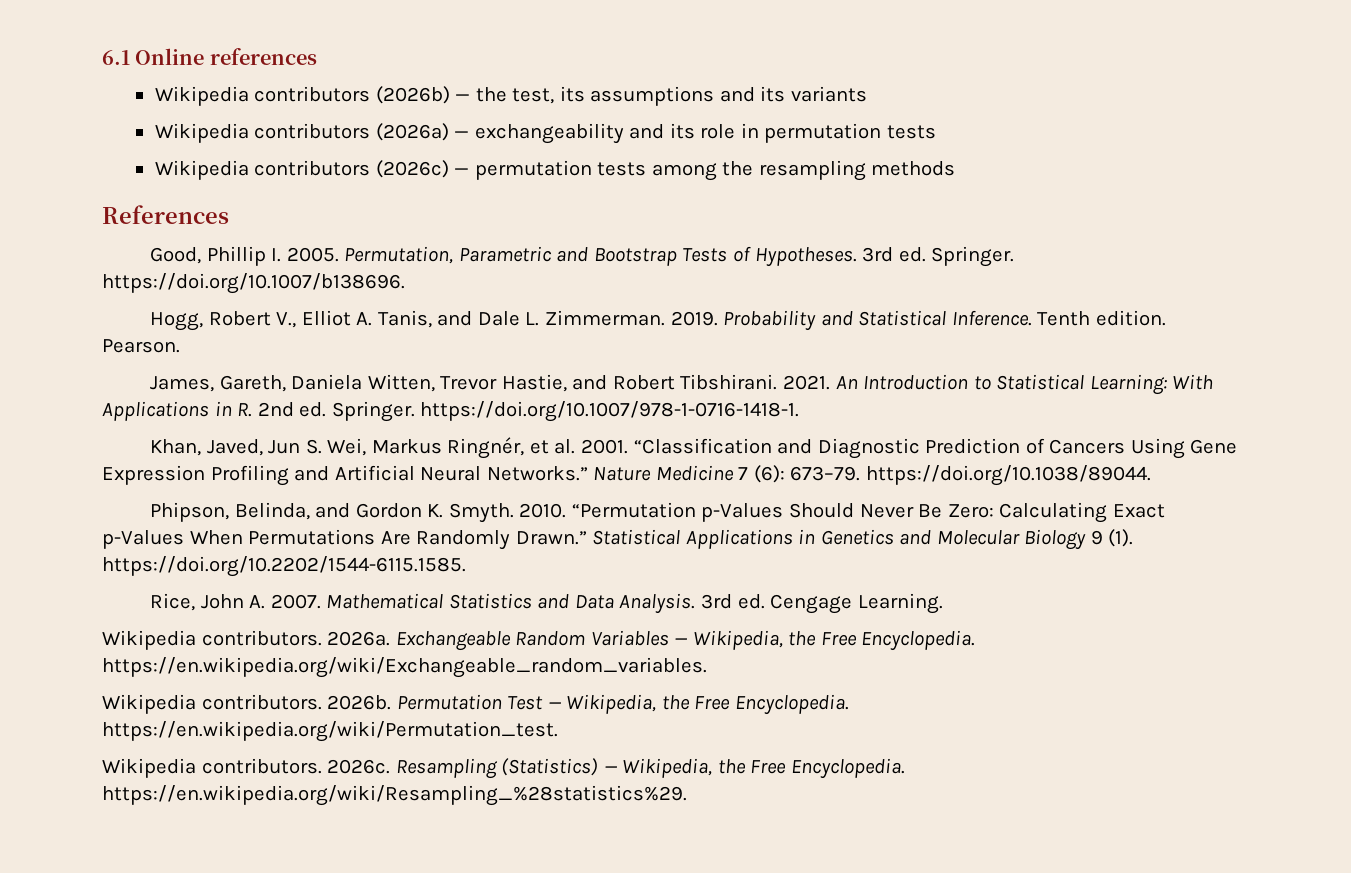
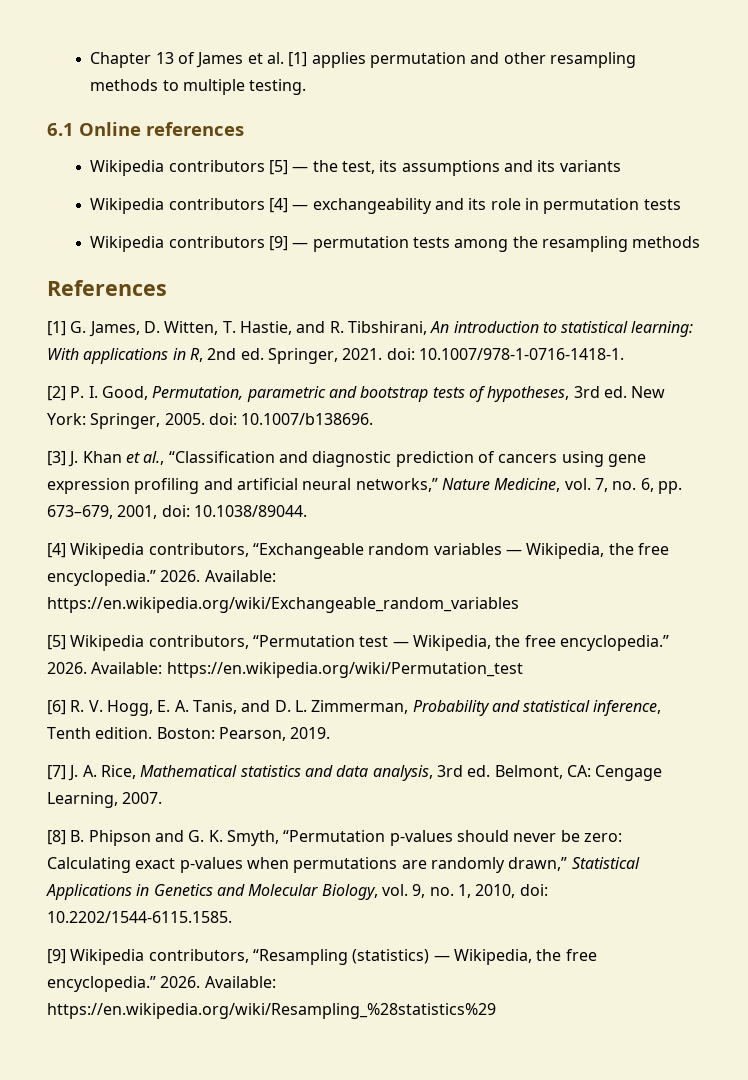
+ Chapter 13 of James et al. [1] applies permutation and other resampling methods to multiple testing.
- Wikipedia contributors (2026b) — the test, its assumptions and its variants
+ Wikipedia contributors [5] — the test, its assumptions and its variants
- Wikipedia contributors (2026a) — exchangeability and its role in permutation tests
+ Wikipedia contributors [4] — exchangeability and its role in permutation tests
- Wikipedia contributors (2026c) — permutation tests among the resampling methods
+ Wikipedia contributors [9] — permutation tests among the resampling methods
- Good, Phillip I. 2005. Permutation, Parametric and Bootstrap Tests of Hypotheses. 3rd ed. Springer. https://doi.org/10.1007/b138696.
- Hogg, Robert V., Elliot A. Tanis, and Dale L. Zimmerman. 2019. Probability and Statistical Inference. Tenth edition. Pearson.
- James, Gareth, Daniela Witten, Trevor Hastie, and Robert Tibshirani. 2021. An Introduction to Statistical Learning: With Applications in R. 2nd ed. Springer. https://doi.org/10.1007/978-1-0716-1418-1.
- Khan, Javed, Jun S. Wei, Markus Ringnér, et al. 2001. “Classification and Diagnostic Prediction of Cancers Using Gene Expression Profiling and Artificial Neural Networks.” Nature Medicine 7 (6): 673–79. https://doi.org/10.1038/89044.
- Phipson, Belinda, and Gordon K. Smyth. 2010. “Permutation p-Values Should Never Be Zero: Calculating Exact p-Values When Permutations Are Randomly Drawn.” Statistical Applications in Genetics and Molecular Biology 9 (1). https://doi.org/10.2202/1544-6115.1585.
- Rice, John A. 2007. Mathematical Statistics and Data Analysis. 3rd ed. Cengage Learning.
- Wikipedia contributors. 2026a. Exchangeable Random Variables — Wikipedia, the Free Encyclopedia. https://en.wikipedia.org/wiki/Exchangeable_random_variables.
- Wikipedia contributors. 2026b. Permutation Test — Wikipedia, the Free Encyclopedia. https://en.wikipedia.org/wiki/Permutation_test.
- Wikipedia contributors. 2026c. Resampling (Statistics) — Wikipedia, the Free Encyclopedia. https://en.wikipedia.org/wiki/Resampling_%28statistics%29.
+ [1] G. James, D. Witten, T. Hastie, and R. Tibshirani, An introduction to statistical learning: With applications in R, 2nd ed. Springer, 2021. doi: 10.1007/978-1-0716-1418-1.
+ [2] P. I. Good, Permutation, parametric and bootstrap tests of hypotheses, 3rd ed. New York: Springer, 2005. doi: 10.1007/b138696.
+ [3] J. Khan et al., “Classification and diagnostic prediction of cancers using gene expression profiling and artificial neural networks,” Nature Medicine, vol. 7, no. 6, pp. 673–679, 2001, doi: 10.1038/89044.
+ [4] Wikipedia contributors, “Exchangeable random variables — Wikipedia, the free encyclopedia.” 2026. Available: https://en.wikipedia.org/wiki/Exchangeable_random_variables
+ [5] Wikipedia contributors, “Permutation test — Wikipedia, the free encyclopedia.” 2026. Available: https://en.wikipedia.org/wiki/Permutation_test
+ [6] R. V. Hogg, E. A. Tanis, and D. L. Zimmerman, Probability and statistical inference, Tenth edition. Boston: Pearson, 2019.
+ [7] J. A. Rice, Mathematical statistics and data analysis, 3rd ed. Belmont, CA: Cengage Learning, 2007.
+ [8] B. Phipson and G. K. Smyth, “Permutation p-values should never be zero: Calculating exact p-values when permutations are randomly drawn,” Statistical Applications in Genetics and Molecular Biology, vol. 9, no. 1, 2010, doi: 10.2202/1544-6115.1585.
+ [9] Wikipedia contributors, “Resampling (statistics) — Wikipedia, the free encyclopedia.” 2026. Available: https://en.wikipedia.org/wiki/Resampling_%28statistics%29

